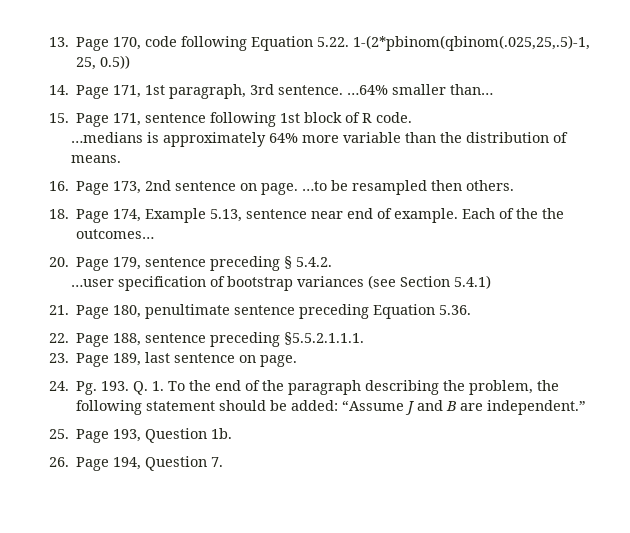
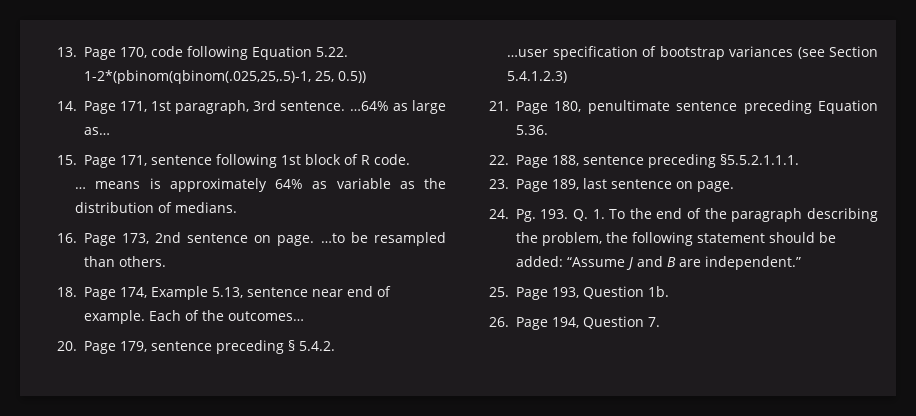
- 13. Page 170, code following Equation 5.22. 1-(2*pbinom(qbinom(.025,25,.5)-1, 25, 0.5))
+ 13. Page 170, code following Equation 5.22. 1-2*(pbinom(qbinom(.025,25,.5)-1, 25, 0.5))
- …64% smaller than…
+ …64% as large as…
- …medians is approximately 64% more variable than the distribution of means.
+ … means is approximately 64% as variable as the distribution of medians.
- …to be resampled then others.
+ …to be resampled than others.
- Each of the the outcomes…
+ Each of the outcomes…
- …user specification of bootstrap variances (see Section 5.4.1)
+ …user specification of bootstrap variances (see Section 5.4.1.2.3)

